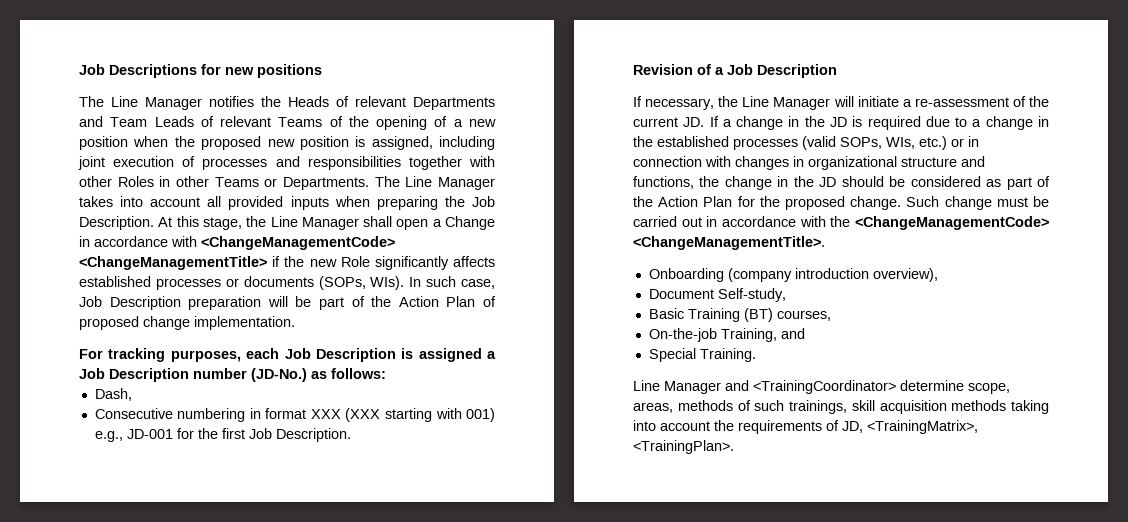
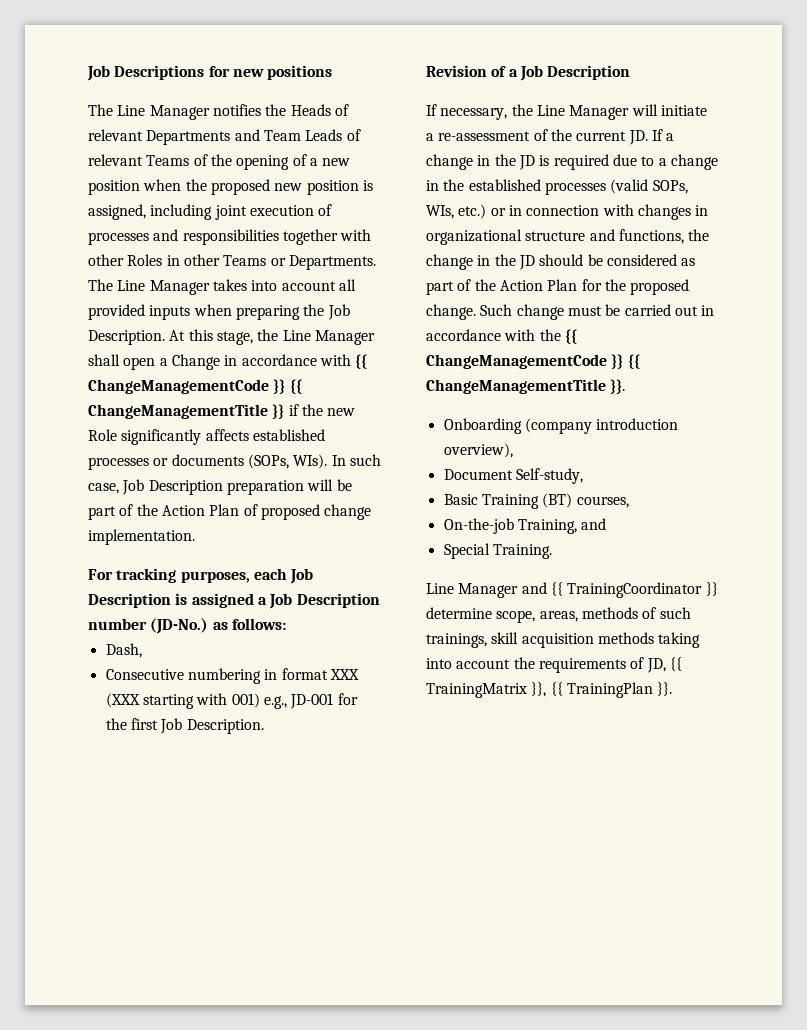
- At this stage, the Line Manager shall open a Change in accordance with <ChangeManagementCode> <ChangeManagementTitle> if the new Role significantly affects established processes or documents (SOPs, WIs).
+ At this stage, the Line Manager shall open a Change in accordance with {{ ChangeManagementCode }} {{ ChangeManagementTitle }} if the new Role significantly affects established processes or documents (SOPs, WIs).
- Such change must be carried out in accordance with the <ChangeManagementCode> <ChangeManagementTitle>.
+ Such change must be carried out in accordance with the {{ ChangeManagementCode }} {{ ChangeManagementTitle }}.
- Line Manager and <TrainingCoordinator> determine scope, areas, methods of such trainings, skill acquisition methods taking into account the requirements of JD, <TrainingMatrix>, <TrainingPlan>.
+ Line Manager and {{ TrainingCoordinator }} determine scope, areas, methods of such trainings, skill acquisition methods taking into account the requirements of JD, {{ TrainingMatrix }}, {{ TrainingPlan }}.

